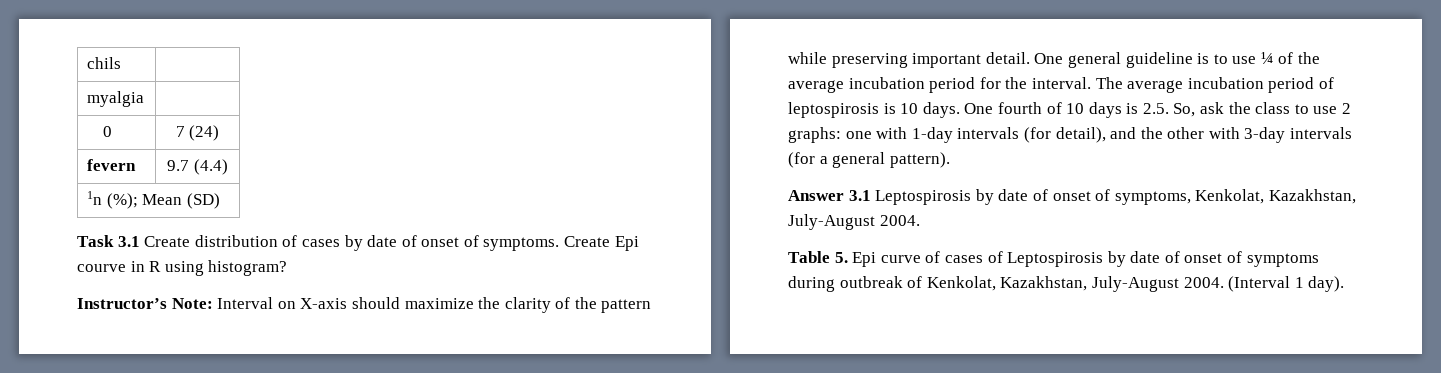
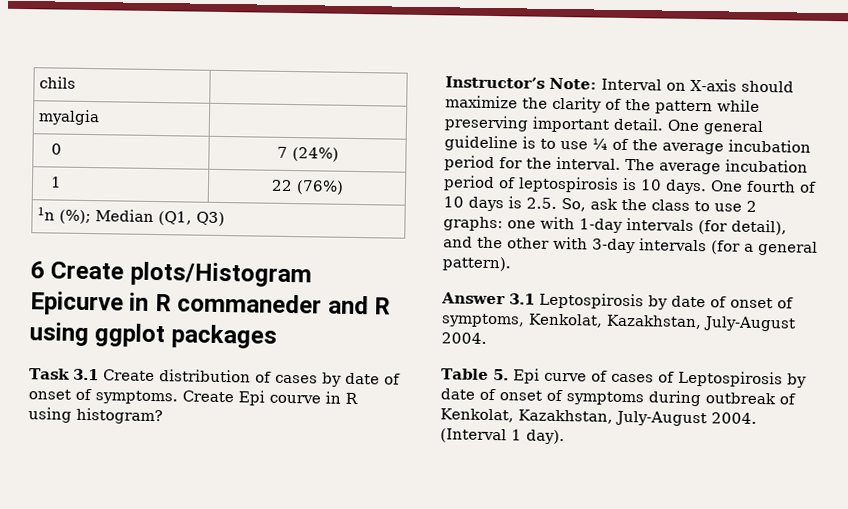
- 0 | 7 (24)
- fevern | 9.7 (4.4)
- 1n (%); Mean (SD)
+ 0 | 7 (24%)
+ 1 | 22 (76%)
+ 1n (%); Median (Q1, Q3)
+ 6 Create plots/Histogram Epicurve in R commaneder and R using ggplot packages

